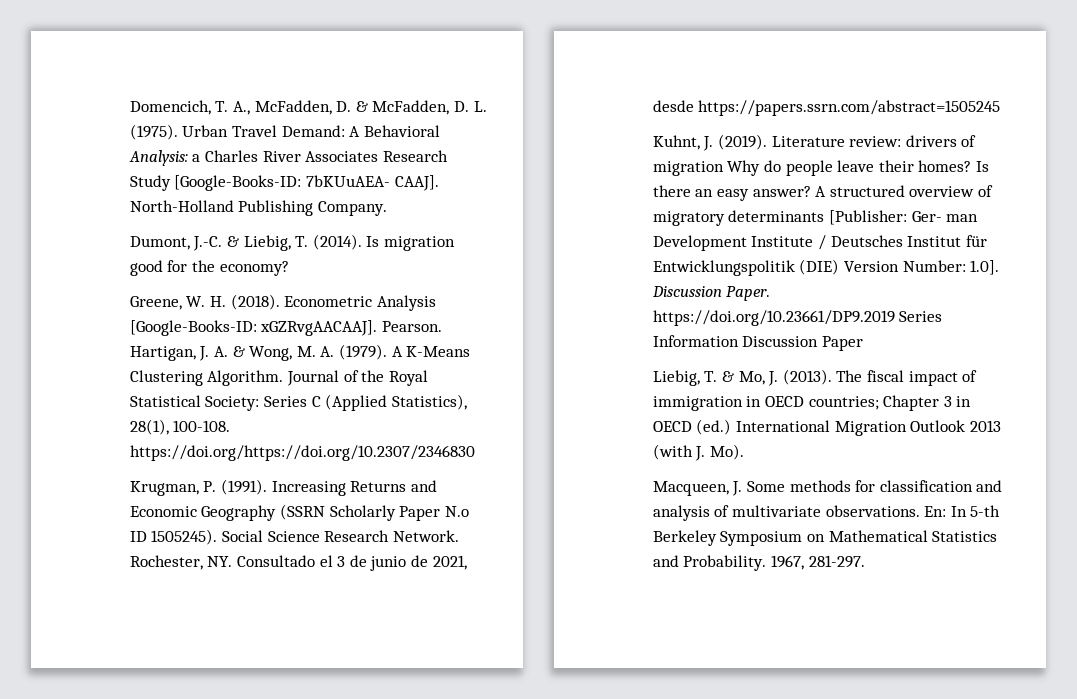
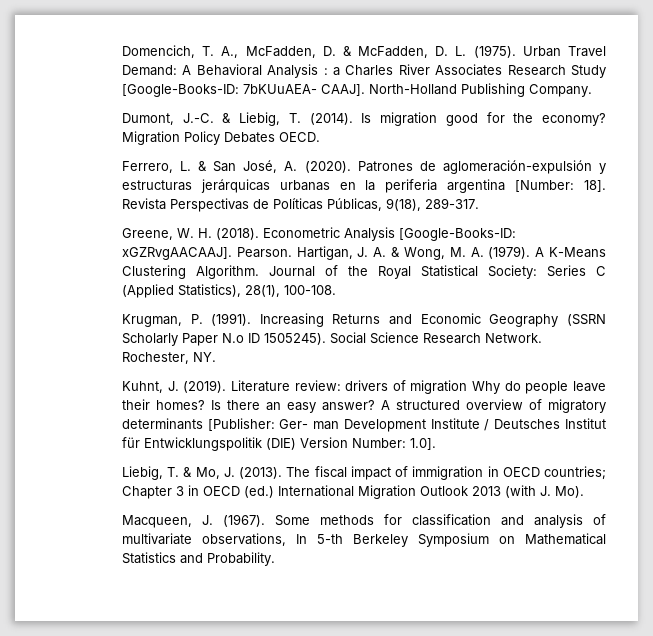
- Urban Travel Demand: A Behavioral Analysis: a Charles River Associates Research Study [Google-Books-ID: 7bKUuAEA- CAAJ].
+ Urban Travel Demand: A Behavioral Analysis : a Charles River Associates Research Study [Google-Books-ID: 7bKUuAEA- CAAJ].
+ Migration Policy Debates OECD.
+ Ferrero, L. & San José, A. (2020). Patrones de aglomeración-expulsión y estructuras jerárquicas urbanas en la periferia argentina [Number: 18]. Revista Perspectivas de Políticas Públicas, 9(18), 289-317.
- Journal of the Royal Statistical Society: Series C (Applied Statistics), 28(1), 100-108. https://doi.org/https://doi.org/10.2307/2346830
+ Journal of the Royal Statistical Society: Series C (Applied Statistics), 28(1), 100-108.
- Rochester, NY. Consultado el 3 de junio de 2021, desde https://papers.ssrn.com/abstract=1505245
+ Rochester, NY.
- A structured overview of migratory determinants [Publisher: Ger- man Development Institute / Deutsches Institut für Entwicklungspolitik (DIE) Version Number: 1.0]. Discussion Paper. https://doi.org/10.23661/DP9.2019 Series Information Discussion Paper
+ A structured overview of migratory determinants [Publisher: Ger- man Development Institute / Deutsches Institut für Entwicklungspolitik (DIE) Version Number: 1.0].
- Macqueen, J. Some methods for classification and analysis of multivariate observations. En: In 5-th Berkeley Symposium on Mathematical Statistics and Probability. 1967, 281-297.
+ Macqueen, J. (1967). Some methods for classification and analysis of multivariate observations, In 5-th Berkeley Symposium on Mathematical Statistics and Probability.

